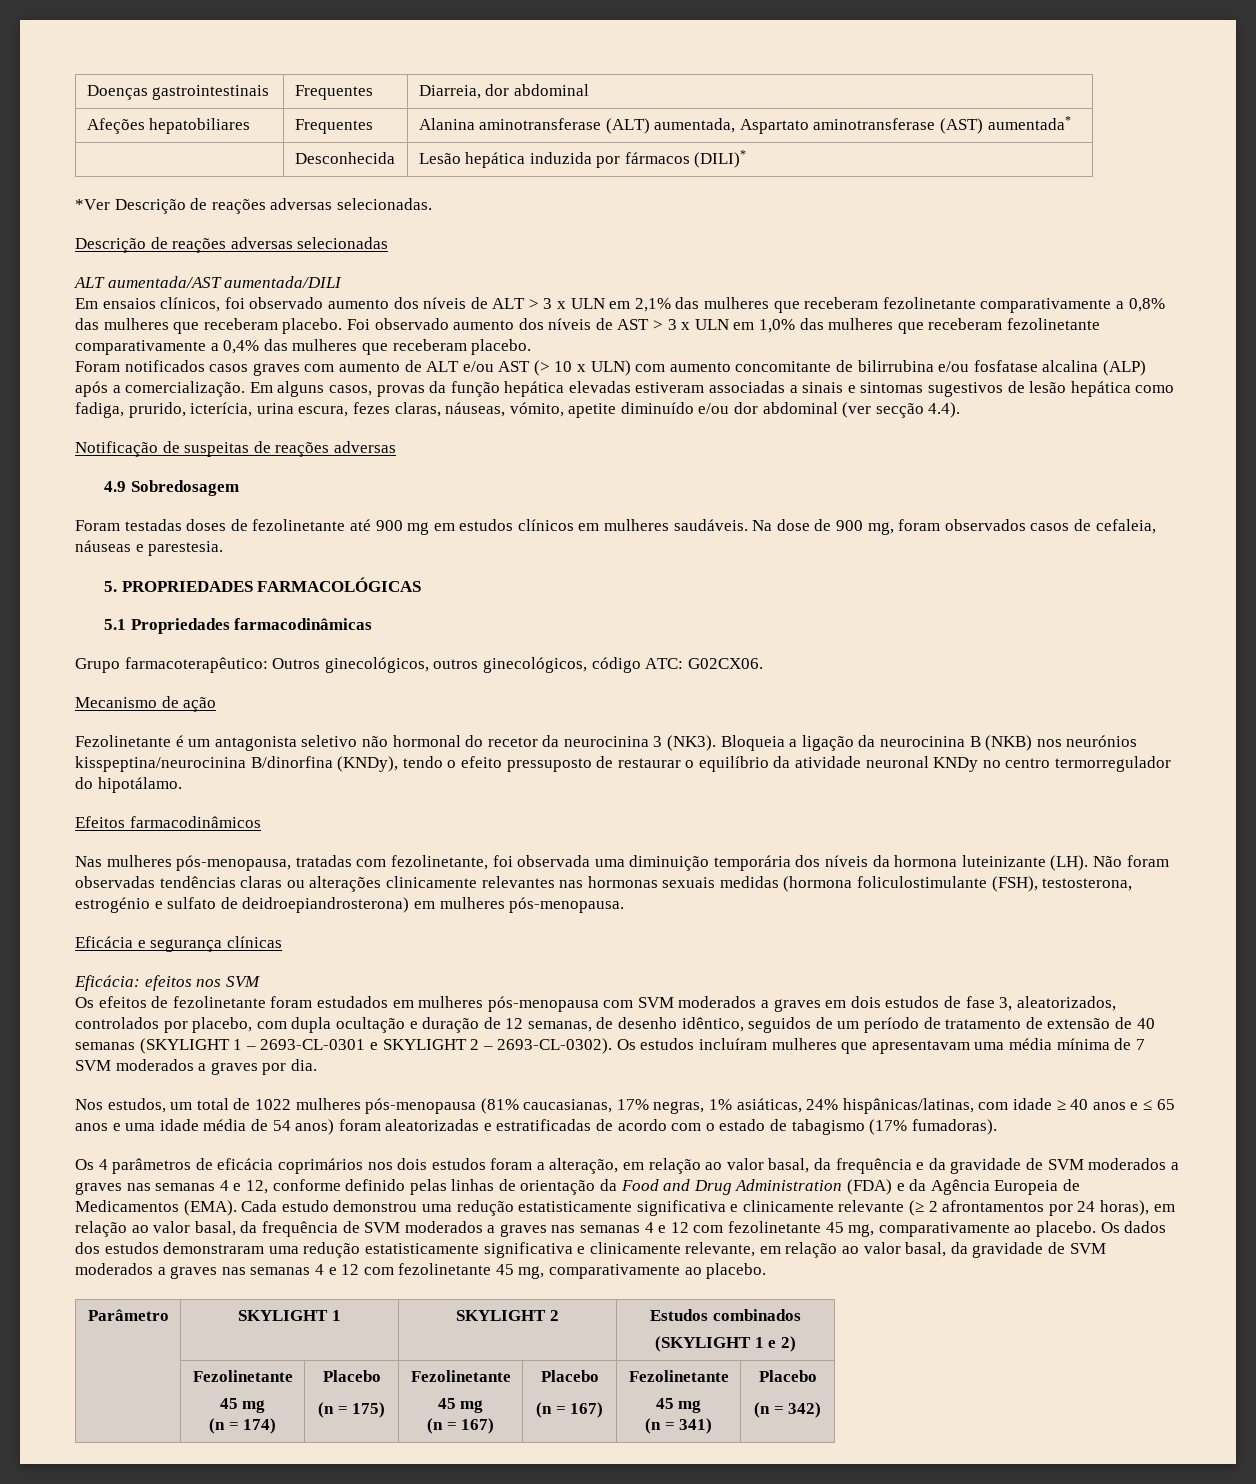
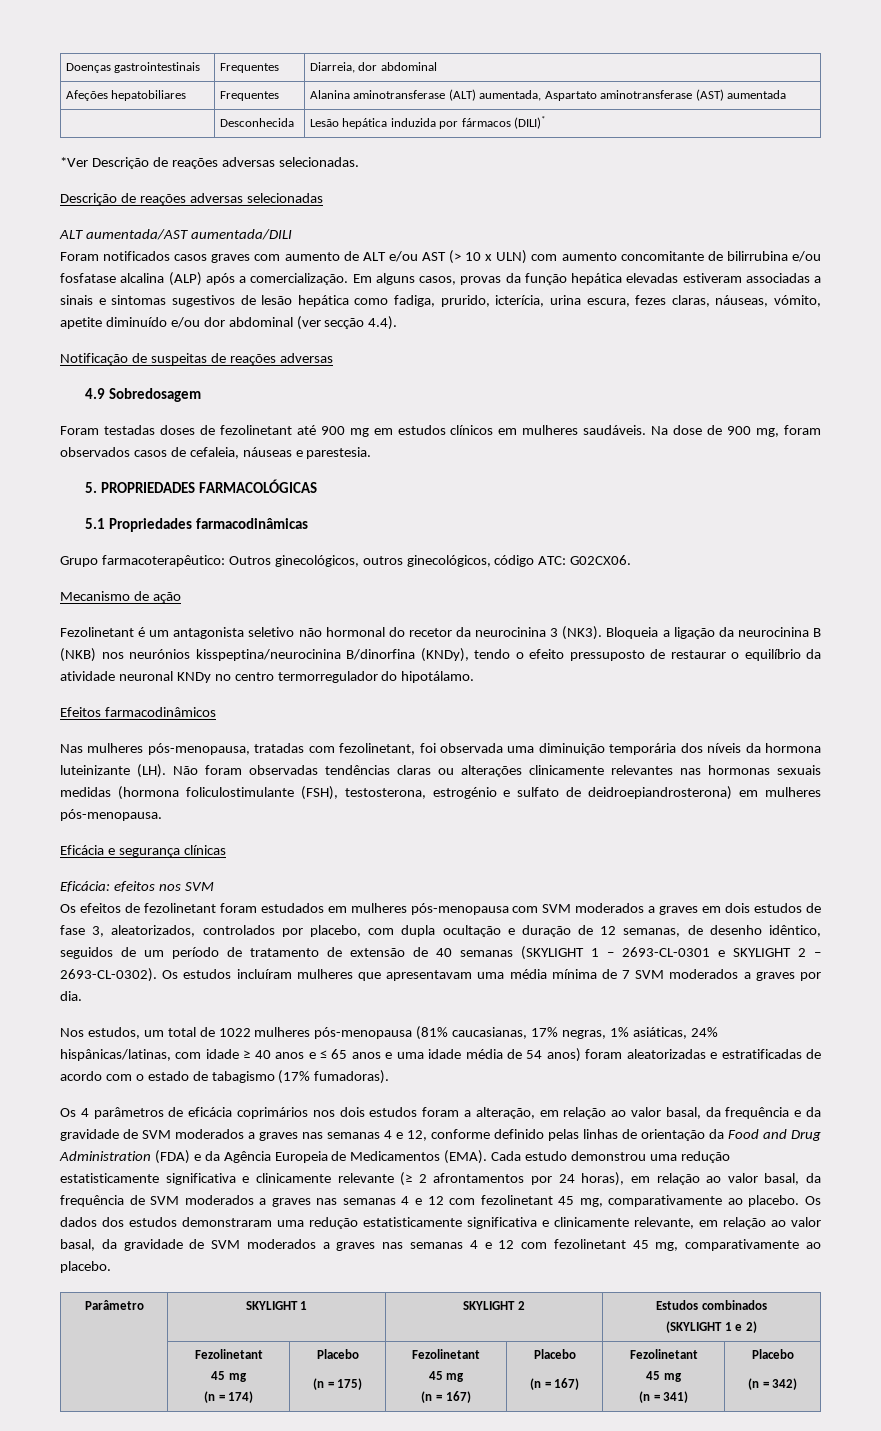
- Afeções hepatobiliares | Frequentes | Alanina aminotransferase (ALT) aumentada, Aspartato aminotransferase (AST) aumentada*
+ Afeções hepatobiliares | Frequentes | Alanina aminotransferase (ALT) aumentada, Aspartato aminotransferase (AST) aumentada
- Em ensaios clínicos, foi observado aumento dos níveis de ALT ˃ 3 x ULN em 2,1% das mulheres que receberam fezolinetante comparativamente a 0,8% das mulheres que receberam placebo. Foi observado aumento dos níveis de AST ˃ 3 x ULN em 1,0% das mulheres que receberam fezolinetante comparativamente a 0,4% das mulheres que receberam placebo.
- Foram testadas doses de fezolinetante até 900 mg em estudos clínicos em mulheres saudáveis.
+ Foram testadas doses de fezolinetant até 900 mg em estudos clínicos em mulheres saudáveis.
- Fezolinetante é um antagonista seletivo não hormonal do recetor da neurocinina 3 (NK3).
+ Fezolinetant é um antagonista seletivo não hormonal do recetor da neurocinina 3 (NK3).
- Nas mulheres pós-menopausa, tratadas com fezolinetante, foi observada uma diminuição temporária dos níveis da hormona luteinizante (LH). Não foram observadas tendências claras ou alterações clinicamente relevantes nas hormonas sexuais medidas (hormona foliculostimulante (FSH), testosterona, estrogénio e sulfato de deidroepiandrosterona) em mulheres pós-menopausa.
+ Nas mulheres pós-menopausa, tratadas com fezolinetant, foi observada uma diminuição temporária dos níveis da hormona luteinizante (LH). Não foram observadas tendências claras ou alterações clinicamente relevantes nas hormonas sexuais medidas (hormona foliculostimulante (FSH), testosterona, estrogénio e sulfato de deidroepiandrosterona) em mulheres pós-menopausa.
- Os efeitos de fezolinetante foram estudados em mulheres pós-menopausa com SVM moderados a graves em dois estudos de fase 3, aleatorizados, controlados por placebo, com dupla ocultação e duração de 12 semanas, de desenho idêntico, seguidos de um período de tratamento de extensão de 40 semanas (SKYLIGHT 1 – 2693-CL-0301 e SKYLIGHT 2 – 2693-CL-0302).
+ Os efeitos de fezolinetant foram estudados em mulheres pós-menopausa com SVM moderados a graves em dois estudos de fase 3, aleatorizados, controlados por placebo, com dupla ocultação e duração de 12 semanas, de desenho idêntico, seguidos de um período de tratamento de extensão de 40 semanas (SKYLIGHT 1 – 2693-CL-0301 e SKYLIGHT 2 – 2693-CL-0302).
- Cada estudo demonstrou uma redução estatisticamente significativa e clinicamente relevante (≥ 2 afrontamentos por 24 horas), em relação ao valor basal, da frequência de SVM moderados a graves nas semanas 4 e 12 com fezolinetante 45 mg, comparativamente ao placebo.
+ Cada estudo demonstrou uma redução estatisticamente significativa e clinicamente relevante (≥ 2 afrontamentos por 24 horas), em relação ao valor basal, da frequência de SVM moderados a graves nas semanas 4 e 12 com fezolinetant 45 mg, comparativamente ao placebo.
- Os dados dos estudos demonstraram uma redução estatisticamente significativa e clinicamente relevante, em relação ao valor basal, da gravidade de SVM moderados a graves nas semanas 4 e 12 com fezolinetante 45 mg, comparativamente ao placebo.
+ Os dados dos estudos demonstraram uma redução estatisticamente significativa e clinicamente relevante, em relação ao valor basal, da gravidade de SVM moderados a graves nas semanas 4 e 12 com fezolinetant 45 mg, comparativamente ao placebo.
  Parâmetro | SKYLIGHT 1 | SKYLIGHT 2 | Estudos combinados
  (SKYLIGHT 1 e 2)
- | Fezolinetante
+ | Fezolinetant
  45 mg
  (n = 174) | Placebo
- (n = 175) | Fezolinetante
+ (n = 175) | Fezolinetant
  45 mg
  (n = 167) | Placebo
- (n = 167) | Fezolinetante
+ (n = 167) | Fezolinetant

